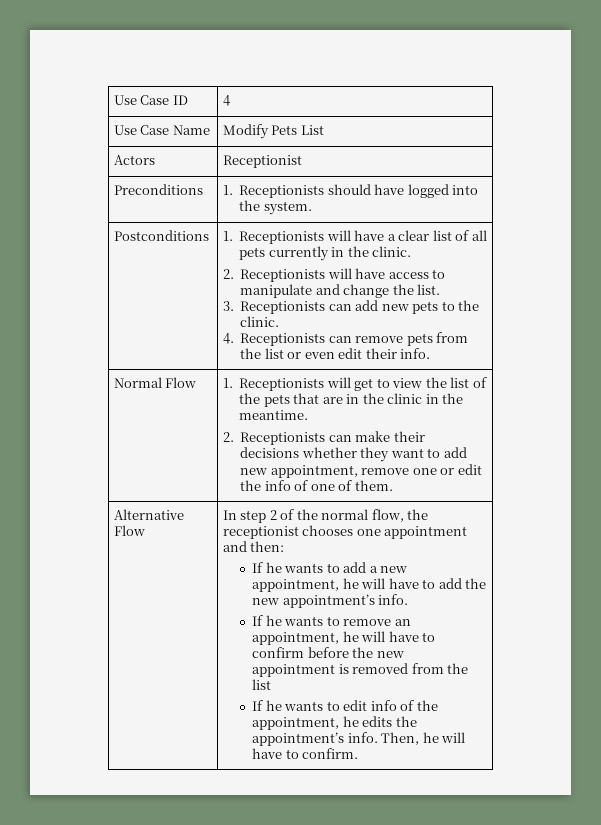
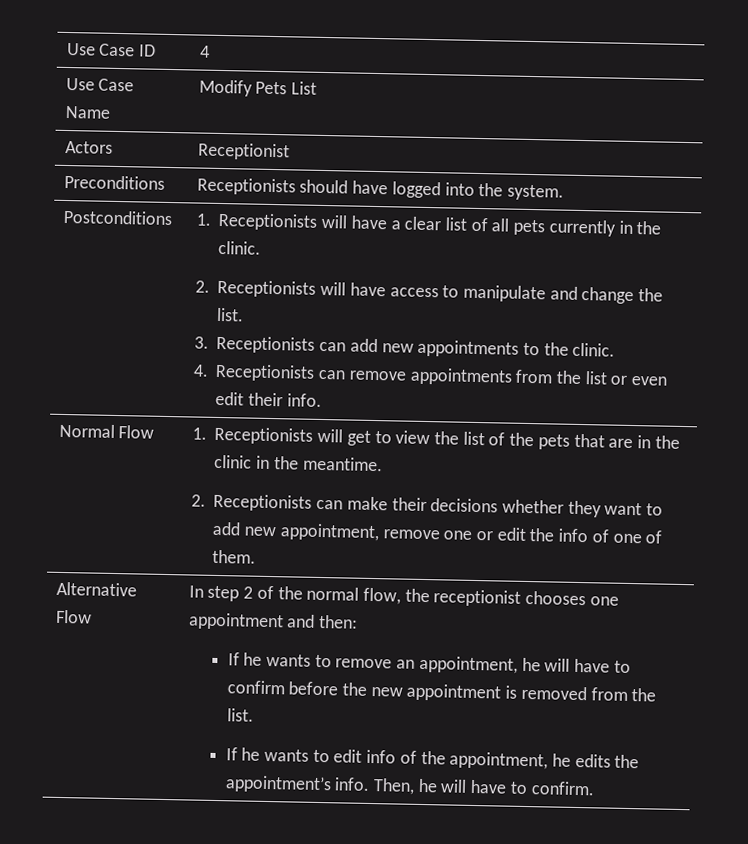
- Preconditions | 1. Receptionists should have logged into the system.
+ Preconditions | Receptionists should have logged into the system.
- 3. Receptionists can add new pets to the clinic.
+ 3. Receptionists can add new appointments to the clinic.
- 4. Receptionists can remove pets from the list or even edit their info.
+ 4. Receptionists can remove appointments from the list or even edit their info.
- If he wants to add a new appointment, he will have to add the new appointment’s info.
- If he wants to remove an appointment, he will have to confirm before the new appointment is removed from the list
+ If he wants to remove an appointment, he will have to confirm before the new appointment is removed from the list.

